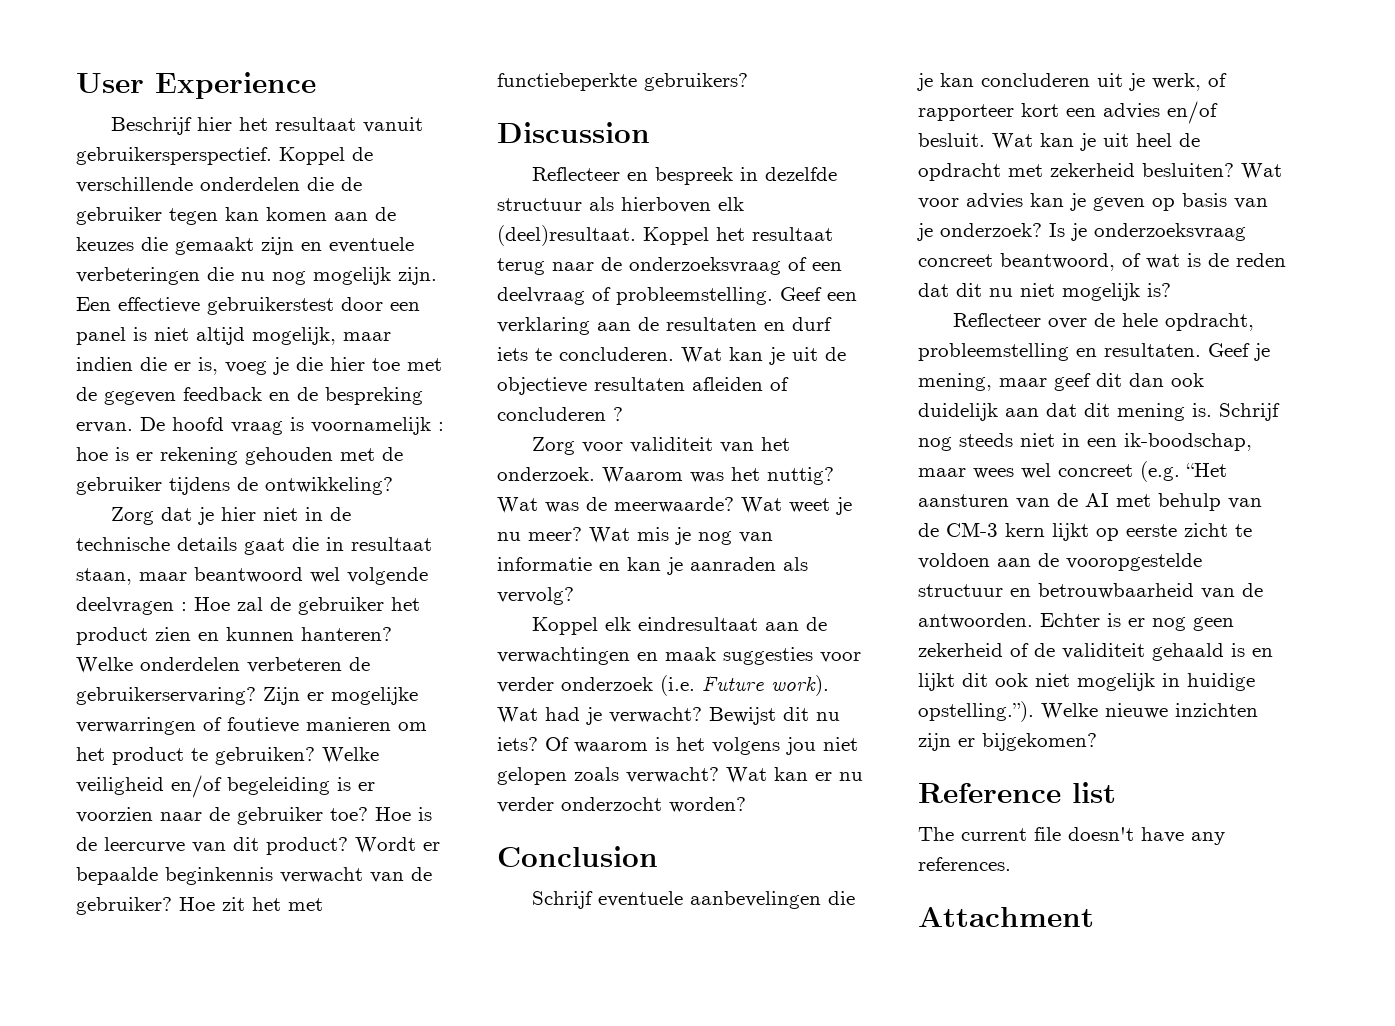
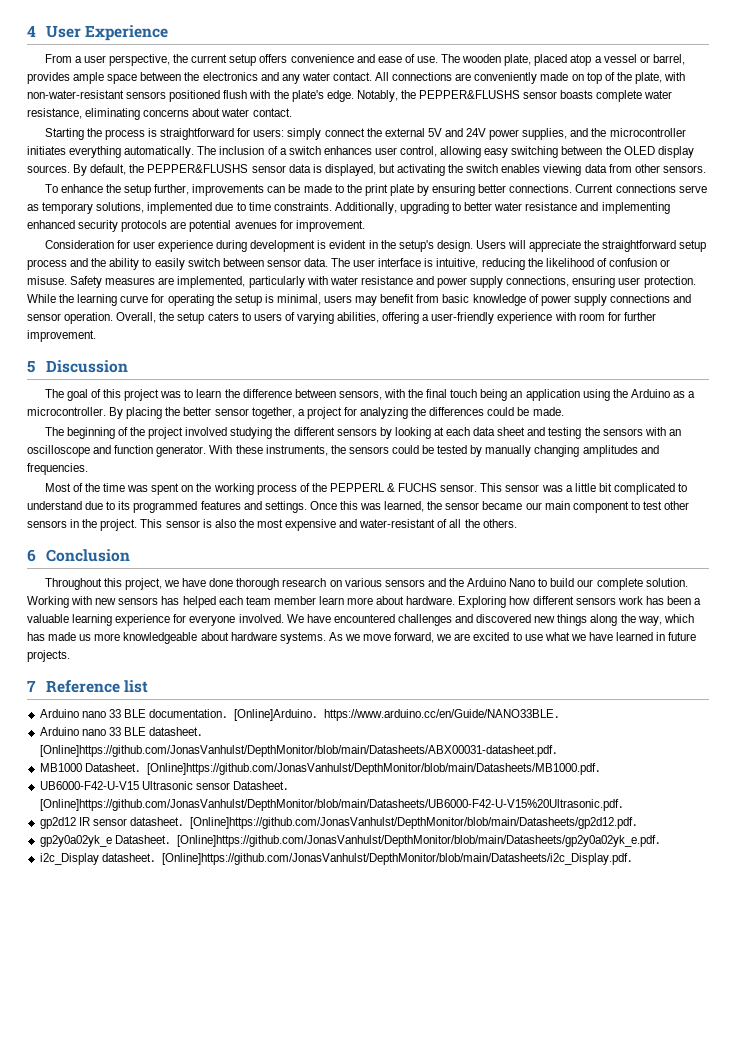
- User Experience
+ 4 User Experience
- Beschrijf hier het resultaat vanuit gebruikersperspectief. Koppel de verschillende onderdelen die de gebruiker tegen kan komen aan de keuzes die gemaakt zijn en eventuele verbeteringen die nu nog mogelijk zijn. Een effectieve gebruikerstest door een panel is niet altijd mogelijk, maar indien die er is, voeg je die hier toe met de gegeven feedback en de bespreking ervan. De hoofd vraag is voornamelijk : hoe is er rekening gehouden met de gebruiker tijdens de ontwikkeling?
- Zorg dat je hier niet in de technische details gaat die in resultaat staan, maar beantwoord wel volgende deelvragen : Hoe zal de gebruiker het product zien en kunnen hanteren? Welke onderdelen verbeteren de gebruikerservaring? Zijn er mogelijke verwarringen of foutieve manieren om het product te gebruiken? Welke veiligheid en/of begeleiding is er voorzien naar de gebruiker toe? Hoe is de leercurve van dit product? Wordt er bepaalde beginkennis verwacht van de gebruiker? Hoe zit het met functiebeperkte gebruikers?
- Discussion
- Reflecteer en bespreek in dezelfde structuur als hierboven elk (deel)resultaat. Koppel het resultaat terug naar de onderzoeksvraag of een deelvraag of probleemstelling. Geef een verklaring aan de resultaten en durf iets te concluderen. Wat kan je uit de objectieve resultaten afleiden of concluderen ?
- Zorg voor validiteit van het onderzoek. Waarom was het nuttig? Wat was de meerwaarde? Wat weet je nu meer? Wat mis je nog van informatie en kan je aanraden als vervolg?
- Koppel elk eindresultaat aan de verwachtingen en maak suggesties voor verder onderzoek (i.e. Future work). Wat had je verwacht? Bewijst dit nu iets? Of waarom is het volgens jou niet gelopen zoals verwacht? Wat kan er nu verder onderzocht worden?
- Conclusion
- Schrijf eventuele aanbevelingen die je kan concluderen uit je werk, of rapporteer kort een advies en/of besluit. Wat kan je uit heel de opdracht met zekerheid besluiten? Wat voor advies kan je geven op basis van je onderzoek? Is je onderzoeksvraag concreet beantwoord, of wat is de reden dat dit nu niet mogelijk is?
- Reflecteer over de hele opdracht, probleemstelling en resultaten. Geef je mening, maar geef dit dan ook duidelijk aan dat dit mening is. Schrijf nog steeds niet in een ik-boodschap, maar wees wel concreet (e.g. “Het aansturen van de AI met behulp van de CM-3 kern lijkt op eerste zicht te voldoen aan de vooropgestelde structuur en betrouwbaarheid van de antwoorden. Echter is er nog geen zekerheid of de validiteit gehaald is en lijkt dit ook niet mogelijk in huidige opstelling.”). Welke nieuwe inzichten zijn er bijgekomen?
- Reference list
- The current file doesn't have any references.
- Attachment
+ From a user perspective, the current setup offers convenience and ease of use. The wooden plate, placed atop a vessel or barrel, provides ample space between the electronics and any water contact. All connections are conveniently made on top of the plate, with non-water-resistant sensors positioned flush with the plate's edge. Notably, the PEPPER&FLUSHS sensor boasts complete water resistance, eliminating concerns about water contact.
+ Starting the process is straightforward for users: simply connect the external 5V and 24V power supplies, and the microcontroller initiates everything automatically. The inclusion of a switch enhances user control, allowing easy switching between the OLED display sources. By default, the PEPPER&FLUSHS sensor data is displayed, but activating the switch enables viewing data from other sensors.
+ To enhance the setup further, improvements can be made to the print plate by ensuring better connections. Current connections serve as temporary solutions, implemented due to time constraints. Additionally, upgrading to better water resistance and implementing enhanced security protocols are potential avenues for improvement.
+ Consideration for user experience during development is evident in the setup's design. Users will appreciate the straightforward setup process and the ability to easily switch between sensor data. The user interface is intuitive, reducing the likelihood of confusion or misuse. Safety measures are implemented, particularly with water resistance and power supply connections, ensuring user protection. While the learning curve for operating the setup is minimal, users may benefit from basic knowledge of power supply connections and sensor operation. Overall, the setup caters to users of varying abilities, offering a user-friendly experience with room for further improvement.
+ 5 Discussion
+ The goal of this project was to learn the difference between sensors, with the final touch being an application using the Arduino as a microcontroller. By placing the better sensor together, a project for analyzing the differences could be made.
+ The beginning of the project involved studying the different sensors by looking at each data sheet and testing the sensors with an oscilloscope and function generator. With these instruments, the sensors could be tested by manually changing amplitudes and frequencies.
+ Most of the time was spent on the working process of the PEPPERL & FUCHS sensor. This sensor was a little bit complicated to understand due to its programmed features and settings. Once this was learned, the sensor became our main component to test other sensors in the project. This sensor is also the most expensive and water-resistant of all the others.
+ 6 Conclusion
+ Throughout this project, we have done thorough research on various sensors and the Arduino Nano to build our complete solution. Working with new sensors has helped each team member learn more about hardware. Exploring how different sensors work has been a valuable learning experience for everyone involved. We have encountered challenges and discovered new things along the way, which has made us more knowledgeable about hardware systems. As we move forward, we are excited to use what we have learned in future projects.
+ 7 Reference list
+ Arduino nano 33 BLE documentation．[Online]Arduino．https://www.arduino.cc/en/Guide/NANO33BLE．
+ Arduino nano 33 BLE datasheet．[Online]https://github.com/JonasVanhulst/DepthMonitor/blob/main/Datasheets/ABX00031-datasheet.pdf．
+ MB1000 Datasheet．[Online]https://github.com/JonasVanhulst/DepthMonitor/blob/main/Datasheets/MB1000.pdf．
+ UB6000-F42-U-V15 Ultrasonic sensor Datasheet．[Online]https://github.com/JonasVanhulst/DepthMonitor/blob/main/Datasheets/UB6000-F42-U-V15%20Ultrasonic.pdf．
+ gp2d12 IR sensor datasheet．[Online]https://github.com/JonasVanhulst/DepthMonitor/blob/main/Datasheets/gp2d12.pdf．
+ gp2y0a02yk_e Datasheet．[Online]https://github.com/JonasVanhulst/DepthMonitor/blob/main/Datasheets/gp2y0a02yk_e.pdf．
+ i2c_Display datasheet．[Online]https://github.com/JonasVanhulst/DepthMonitor/blob/main/Datasheets/i2c_Display.pdf．

